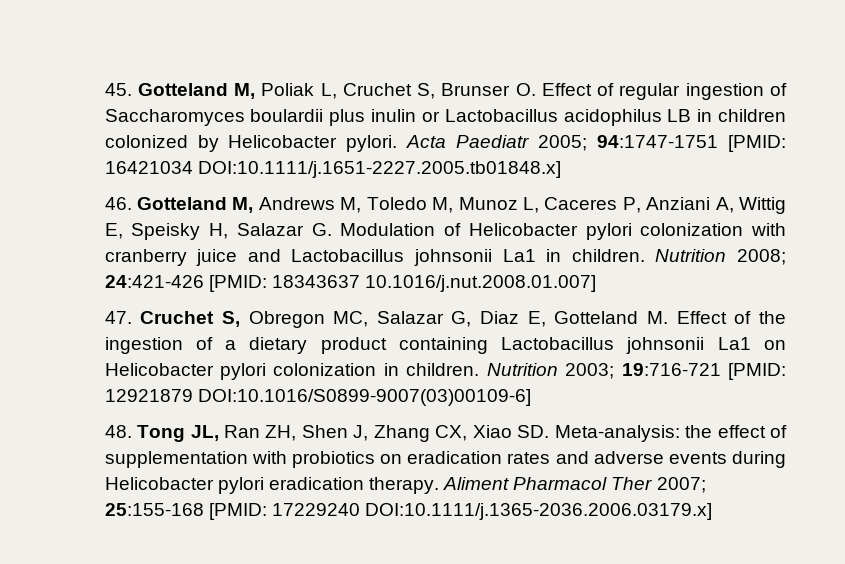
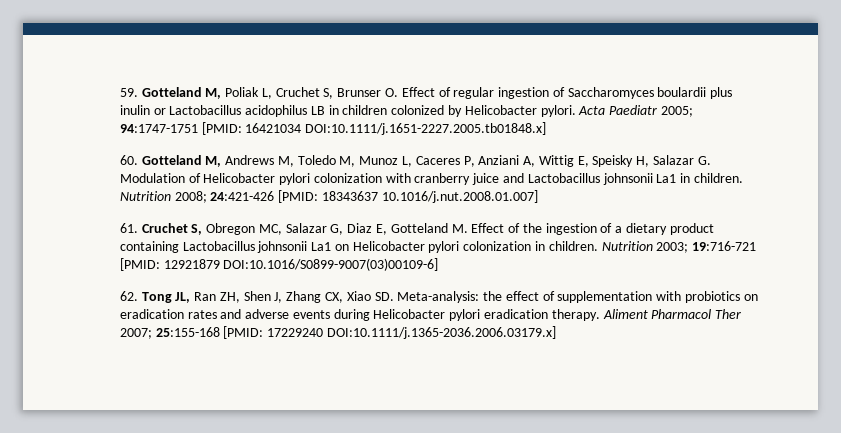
- 45. Gotteland M, Poliak L, Cruchet S, Brunser O. Effect of regular ingestion of Saccharomyces boulardii plus inulin or Lactobacillus acidophilus LB in children colonized by Helicobacter pylori.
+ 59. Gotteland M, Poliak L, Cruchet S, Brunser O. Effect of regular ingestion of Saccharomyces boulardii plus inulin or Lactobacillus acidophilus LB in children colonized by Helicobacter pylori.
- 46. Gotteland M, Andrews M, Toledo M, Munoz L, Caceres P, Anziani A, Wittig E, Speisky H, Salazar G. Modulation of Helicobacter pylori colonization with cranberry juice and Lactobacillus johnsonii La1 in children.
+ 60. Gotteland M, Andrews M, Toledo M, Munoz L, Caceres P, Anziani A, Wittig E, Speisky H, Salazar G. Modulation of Helicobacter pylori colonization with cranberry juice and Lactobacillus johnsonii La1 in children.
- 47. Cruchet S, Obregon MC, Salazar G, Diaz E, Gotteland M. Effect of the ingestion of a dietary product containing Lactobacillus johnsonii La1 on Helicobacter pylori colonization in children.
+ 61. Cruchet S, Obregon MC, Salazar G, Diaz E, Gotteland M. Effect of the ingestion of a dietary product containing Lactobacillus johnsonii La1 on Helicobacter pylori colonization in children.
- 48. Tong JL, Ran ZH, Shen J, Zhang CX, Xiao SD. Meta-analysis: the effect of supplementation with probiotics on eradication rates and adverse events during Helicobacter pylori eradication therapy.
+ 62. Tong JL, Ran ZH, Shen J, Zhang CX, Xiao SD. Meta-analysis: the effect of supplementation with probiotics on eradication rates and adverse events during Helicobacter pylori eradication therapy.

